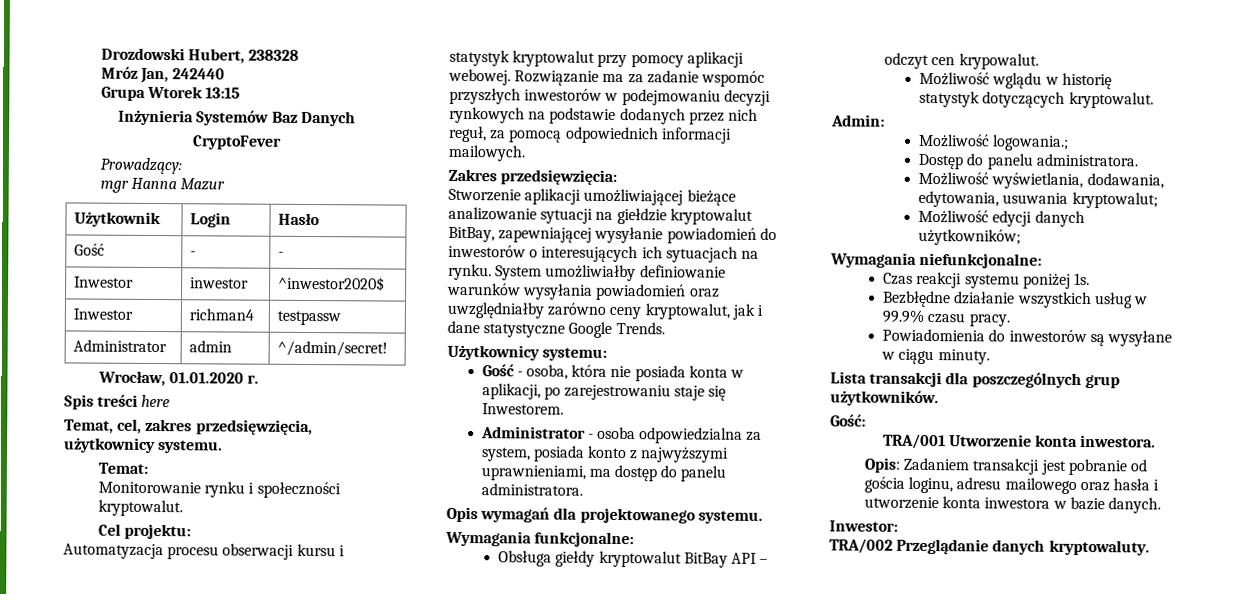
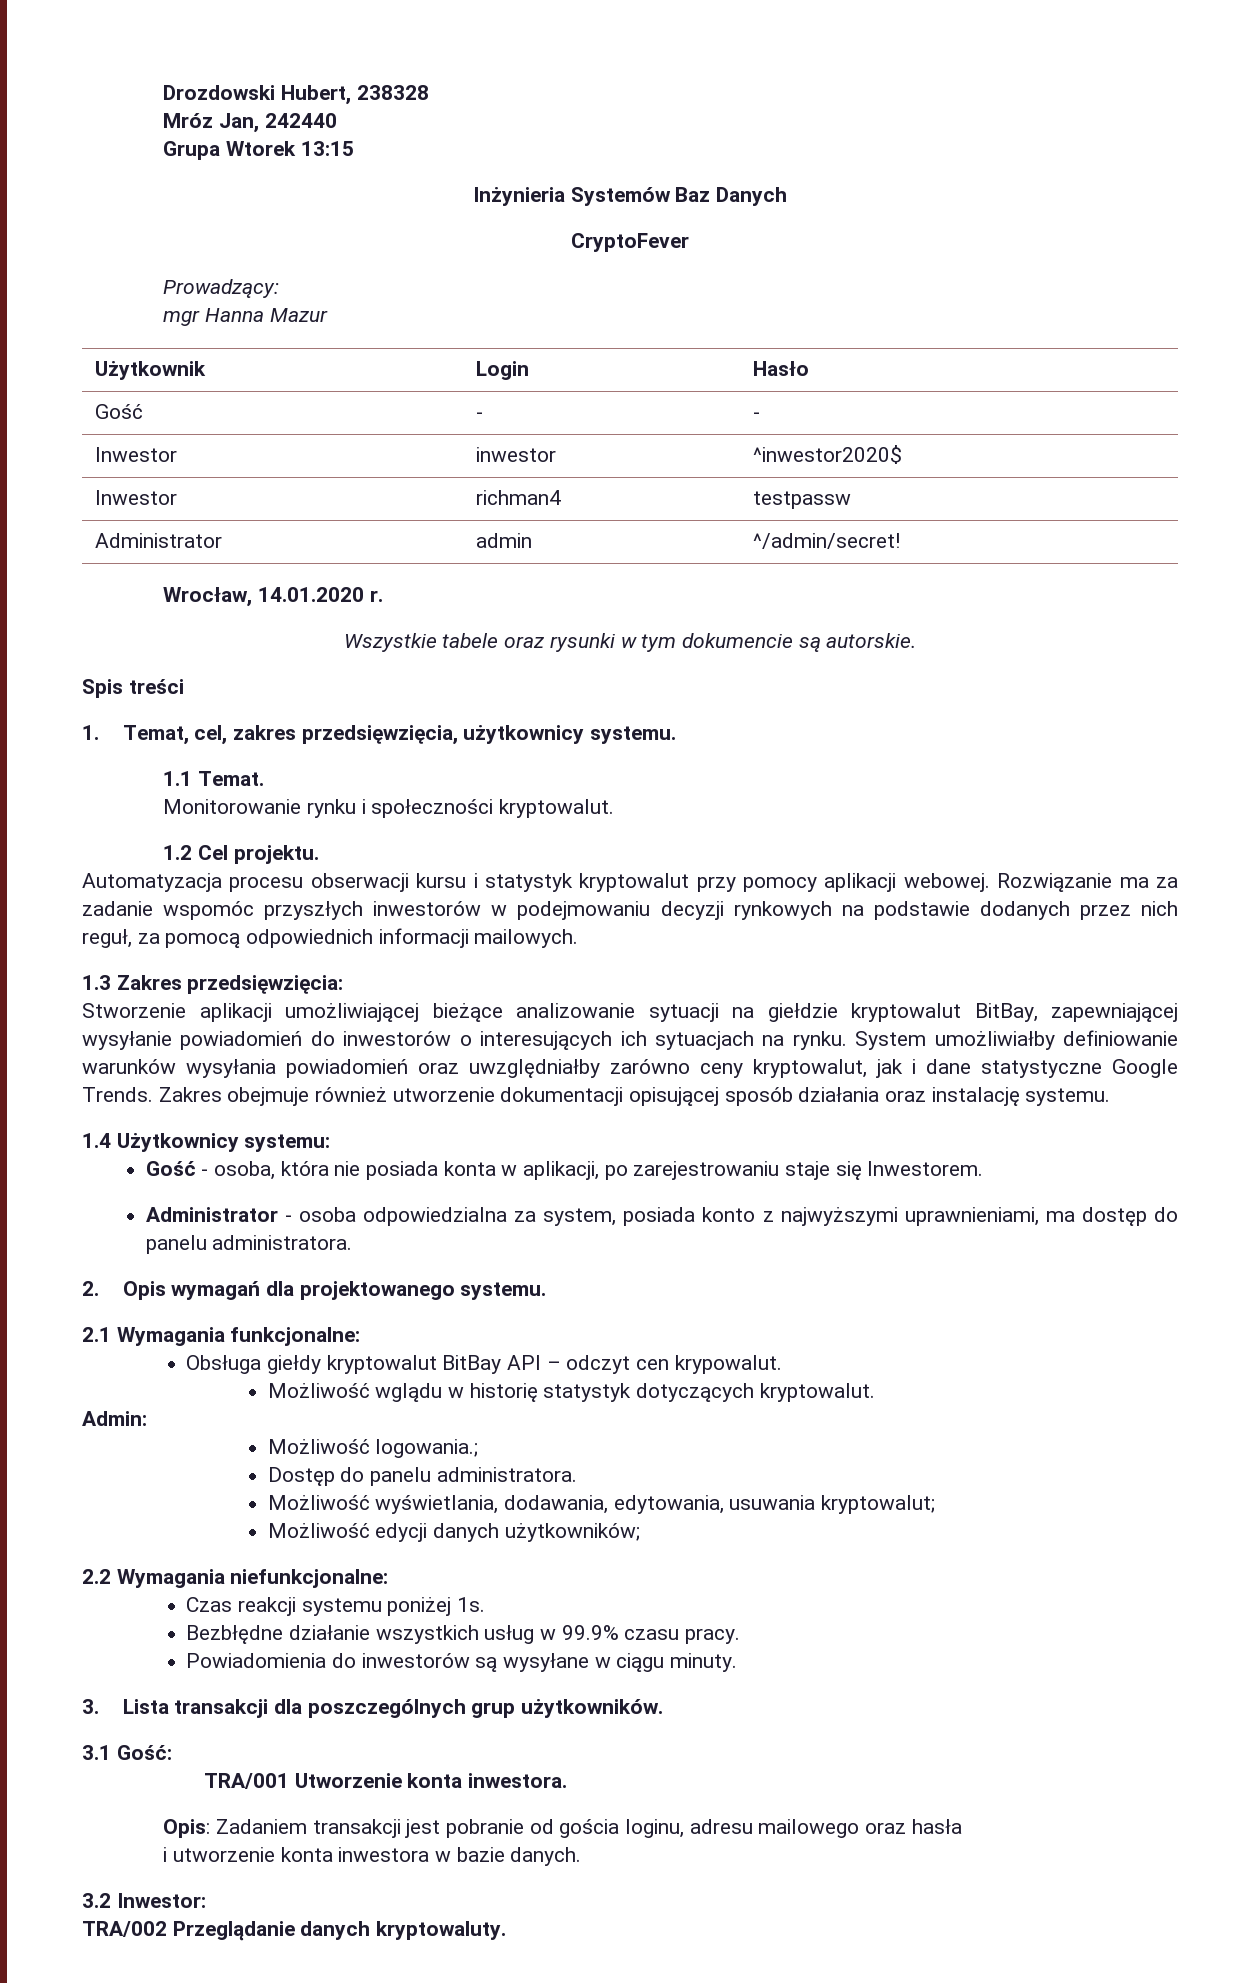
- Wrocław, 01.01.2020 r.
+ Wrocław, 14.01.2020 r.
+ Wszystkie tabele oraz rysunki w tym dokumencie są autorskie.
- Spis treści here
- Temat, cel, zakres przedsięwzięcia, użytkownicy systemu.
+ Spis treści
+ 1. Temat, cel, zakres przedsięwzięcia, użytkownicy systemu.
- Temat:
+ 1.1 Temat.
- Cel projektu:
+ 1.2 Cel projektu.
- Zakres przedsięwzięcia:
+ 1.3 Zakres przedsięwzięcia:
- System umożliwiałby definiowanie warunków wysyłania powiadomień oraz uwzględniałby zarówno ceny kryptowalut, jak i dane statystyczne Google Trends.
- Użytkownicy systemu:
+ System umożliwiałby definiowanie warunków wysyłania powiadomień oraz uwzględniałby zarówno ceny kryptowalut, jak i dane statystyczne Google Trends. Zakres obejmuje również utworzenie dokumentacji opisującej sposób działania oraz instalację systemu.
+ 1.4 Użytkownicy systemu:
- Opis wymagań dla projektowanego systemu.
+ 2. Opis wymagań dla projektowanego systemu.
- Wymagania funkcjonalne:
+ 2.1 Wymagania funkcjonalne:
- Wymagania niefunkcjonalne:
+ 2.2 Wymagania niefunkcjonalne:
- Lista transakcji dla poszczególnych grup użytkowników.
+ 3. Lista transakcji dla poszczególnych grup użytkowników.
- Gość:
+ 3.1 Gość:
- Opis: Zadaniem transakcji jest pobranie od gościa loginu, adresu mailowego oraz hasła i utworzenie konta inwestora w bazie danych.
+ Opis: Zadaniem transakcji jest pobranie od gościa loginu, adresu mailowego oraz hasła
+ i utworzenie konta inwestora w bazie danych.
- Inwestor:
+ 3.2 Inwestor:

